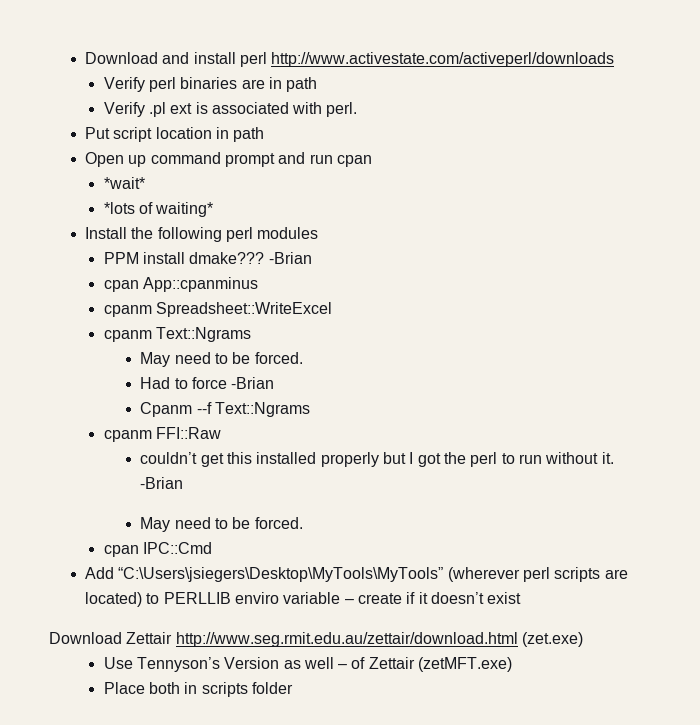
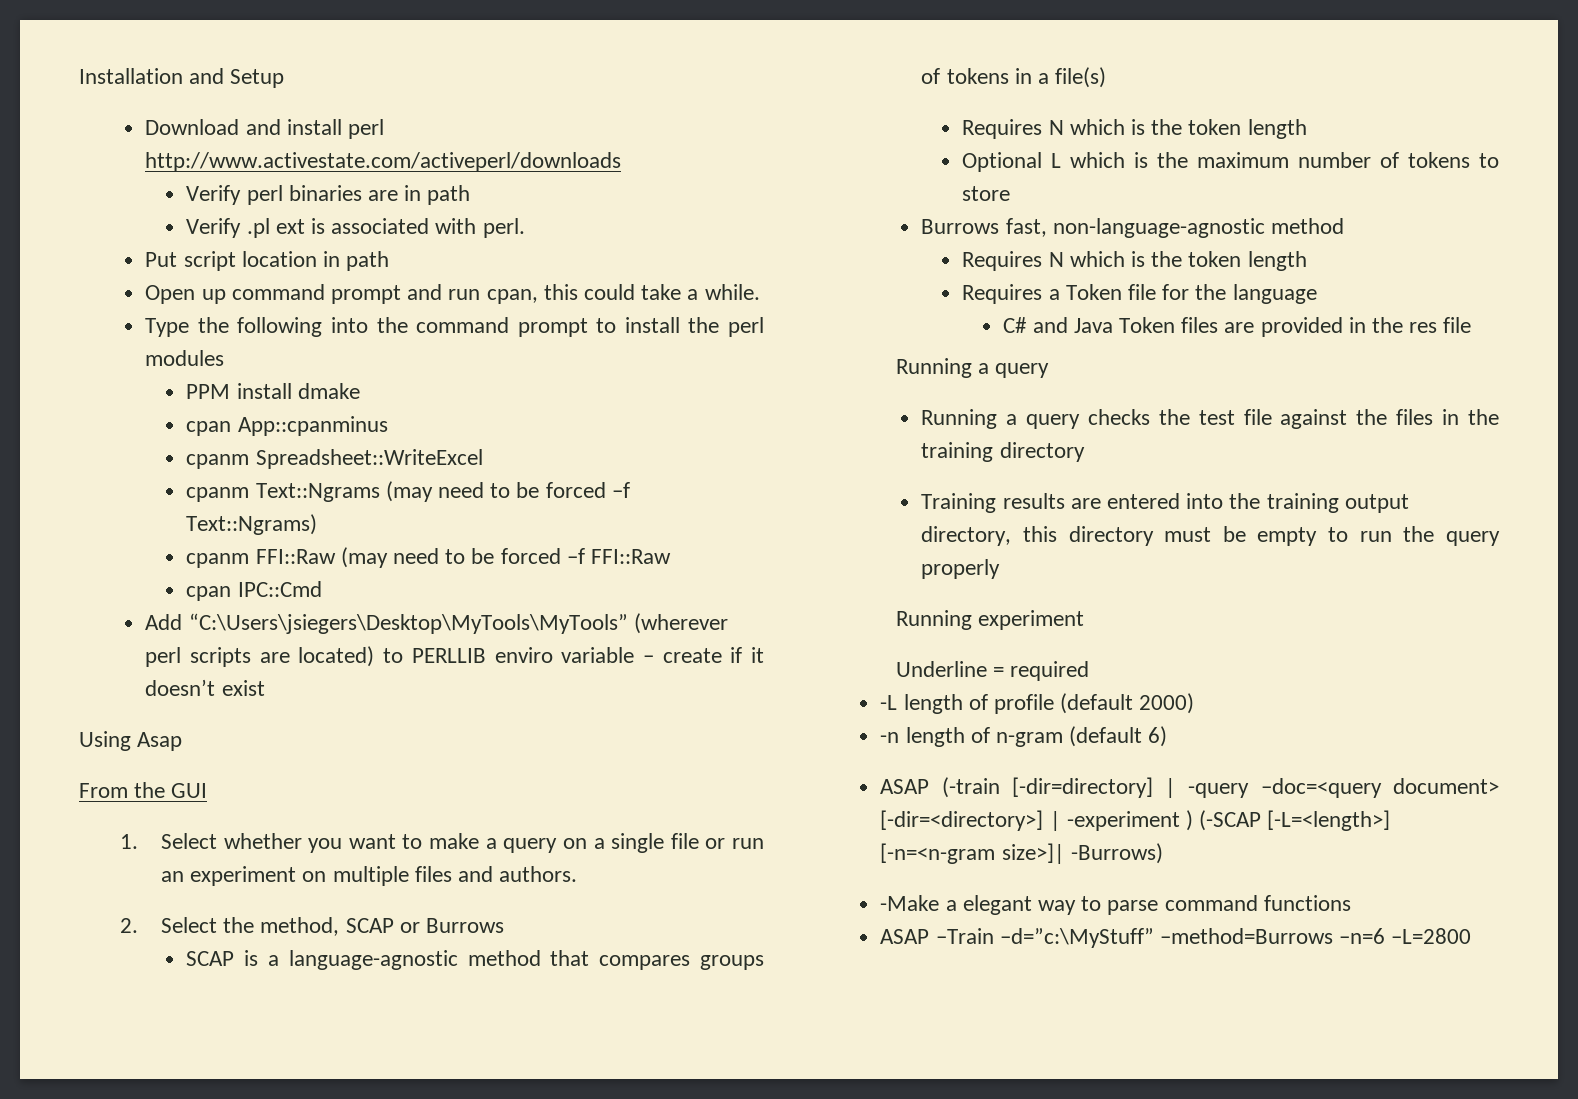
+ Installation and Setup
- Open up command prompt and run cpan
- *wait*
- *lots of waiting*
- Install the following perl modules
+ Open up command prompt and run cpan, this could take a while.
+ Type the following into the command prompt to install the perl modules
- PPM install dmake??? -Brian
+ PPM install dmake
- cpanm Text::Ngrams
- May need to be forced.
- Had to force -Brian
- Cpanm --f Text::Ngrams
- cpanm FFI::Raw
- couldn’t get this installed properly but I got the perl to run without it. -Brian
- May need to be forced.
+ cpanm Text::Ngrams (may need to be forced –f Text::Ngrams)
+ cpanm FFI::Raw (may need to be forced –f FFI::Raw
- Download Zettair http://www.seg.rmit.edu.au/zettair/download.html (zet.exe)
- Use Tennyson’s Version as well – of Zettair (zetMFT.exe)
- Place both in scripts folder
+ Using Asap
+ From the GUI
+ 1. Select whether you want to make a query on a single file or run an experiment on multiple files and authors.
+ 2. Select the method, SCAP or Burrows
+ SCAP is a language-agnostic method that compares groups of tokens in a file(s)
+ Requires N which is the token length
+ Optional L which is the maximum number of tokens to store
+ Burrows fast, non-language-agnostic method
+ Requires N which is the token length
+ Requires a Token file for the language
+ C# and Java Token files are provided in the res file
+ Running a query
+ Running a query checks the test file against the files in the training directory
+ Training results are entered into the training output directory, this directory must be empty to run the query properly
+ Running experiment
+ Underline = required
+ -L length of profile (default 2000)
+ -n length of n-gram (default 6)
+ ASAP (-train [-dir=directory] | -query –doc=<query document> [-dir=<directory>] | -experiment ) (-SCAP [-L=<length>] [-n=<n-gram size>]| -Burrows)
+ -Make a elegant way to parse command functions
+ ASAP –Train –d=”c:\MyStuff” –method=Burrows –n=6 –L=2800

